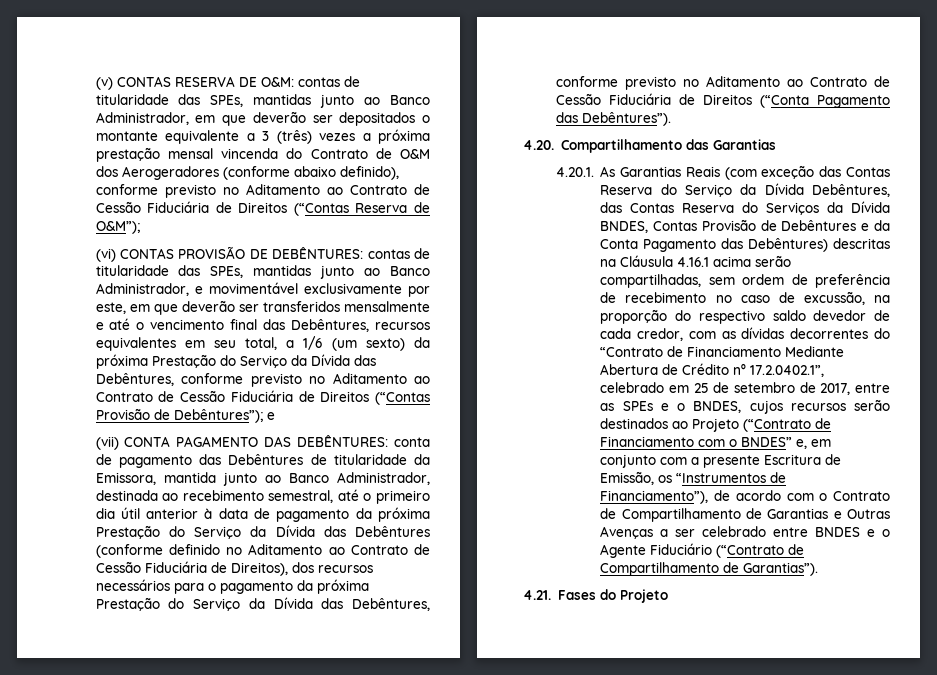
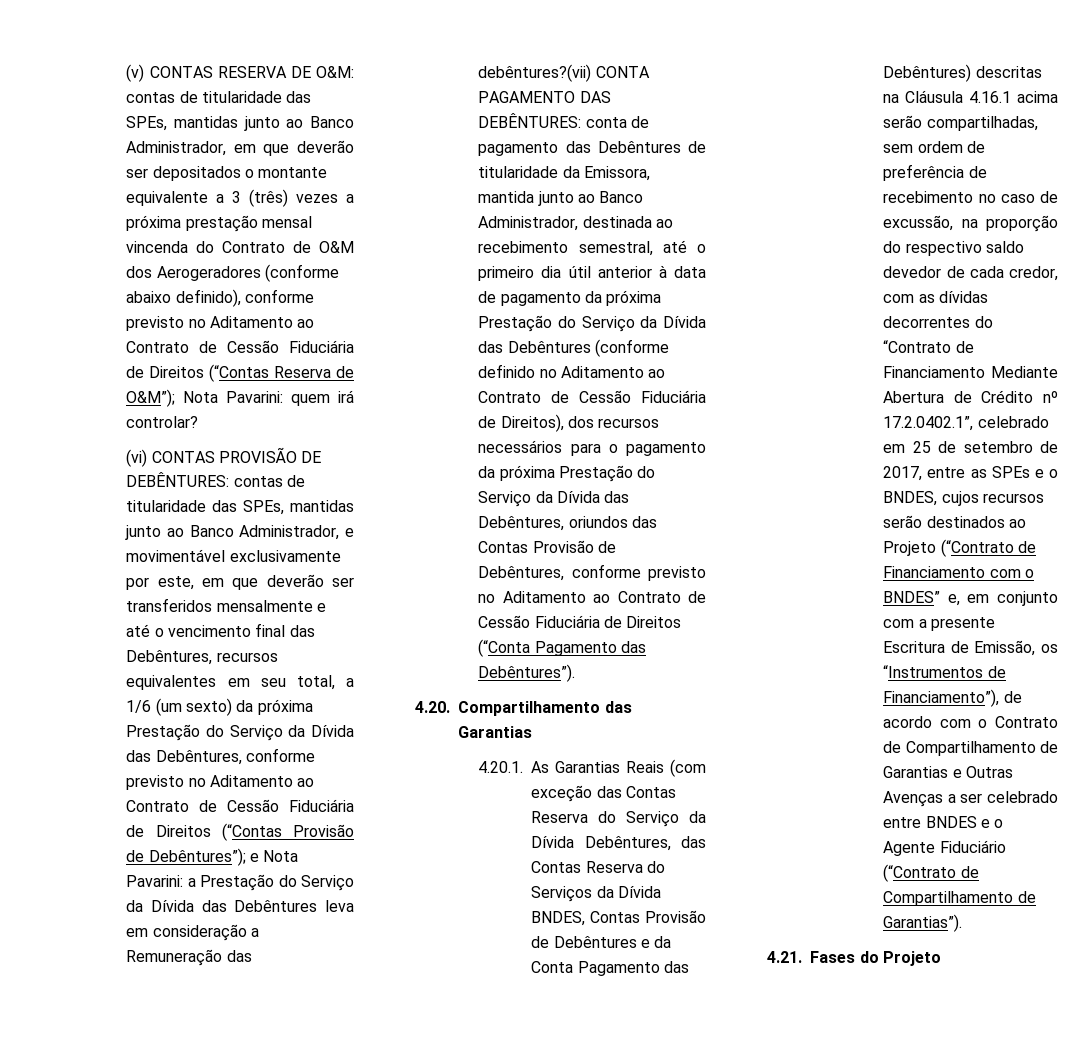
- (v) CONTAS RESERVA DE O&M: contas de titularidade das SPEs, mantidas junto ao Banco Administrador, em que deverão ser depositados o montante equivalente a 3 (três) vezes a próxima prestação mensal vincenda do Contrato de O&M dos Aerogeradores (conforme abaixo definido), conforme previsto no Aditamento ao Contrato de Cessão Fiduciária de Direitos (“Contas Reserva de O&M”);
+ (v) CONTAS RESERVA DE O&M: contas de titularidade das SPEs, mantidas junto ao Banco Administrador, em que deverão ser depositados o montante equivalente a 3 (três) vezes a próxima prestação mensal vincenda do Contrato de O&M dos Aerogeradores (conforme abaixo definido), conforme previsto no Aditamento ao Contrato de Cessão Fiduciária de Direitos (“Contas Reserva de O&M”); Nota Pavarini: quem irá controlar?
- contas de titularidade das SPEs, mantidas junto ao Banco Administrador, e movimentável exclusivamente por este, em que deverão ser transferidos mensalmente e até o vencimento final das Debêntures, recursos equivalentes em seu total, a 1/6 (um sexto) da próxima Prestação do Serviço da Dívida das Debêntures, conforme previsto no Aditamento ao Contrato de Cessão Fiduciária de Direitos (“Contas Provisão de Debêntures”); e
- (vii) CONTA PAGAMENTO DAS DEBÊNTURES:
+ contas de titularidade das SPEs, mantidas junto ao Banco Administrador, e movimentável exclusivamente por este, em que deverão ser transferidos mensalmente e até o vencimento final das Debêntures, recursos equivalentes em seu total, a 1/6 (um sexto) da próxima Prestação do Serviço da Dívida das Debêntures, conforme previsto no Aditamento ao Contrato de Cessão Fiduciária de Direitos (“Contas Provisão de Debêntures”); e Nota Pavarini: a Prestação do Serviço da Dívida das Debêntures leva em consideração a Remuneração das debêntures?(vii) CONTA PAGAMENTO DAS DEBÊNTURES:
- conta de pagamento das Debêntures de titularidade da Emissora, mantida junto ao Banco Administrador, destinada ao recebimento semestral, até o primeiro dia útil anterior à data de pagamento da próxima Prestação do Serviço da Dívida das Debêntures (conforme definido no Aditamento ao Contrato de Cessão Fiduciária de Direitos), dos recursos necessários para o pagamento da próxima Prestação do Serviço da Dívida das Debêntures, conforme previsto no Aditamento ao Contrato de Cessão Fiduciária de Direitos (“Conta Pagamento das Debêntures”).
+ conta de pagamento das Debêntures de titularidade da Emissora, mantida junto ao Banco Administrador, destinada ao recebimento semestral, até o primeiro dia útil anterior à data de pagamento da próxima Prestação do Serviço da Dívida das Debêntures (conforme definido no Aditamento ao Contrato de Cessão Fiduciária de Direitos), dos recursos necessários para o pagamento da próxima Prestação do Serviço da Dívida das Debêntures, oriundos das Contas Provisão de Debêntures, conforme previsto no Aditamento ao Contrato de Cessão Fiduciária de Direitos (“Conta Pagamento das Debêntures”).

